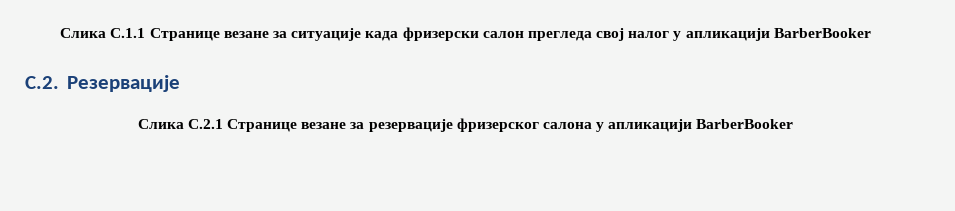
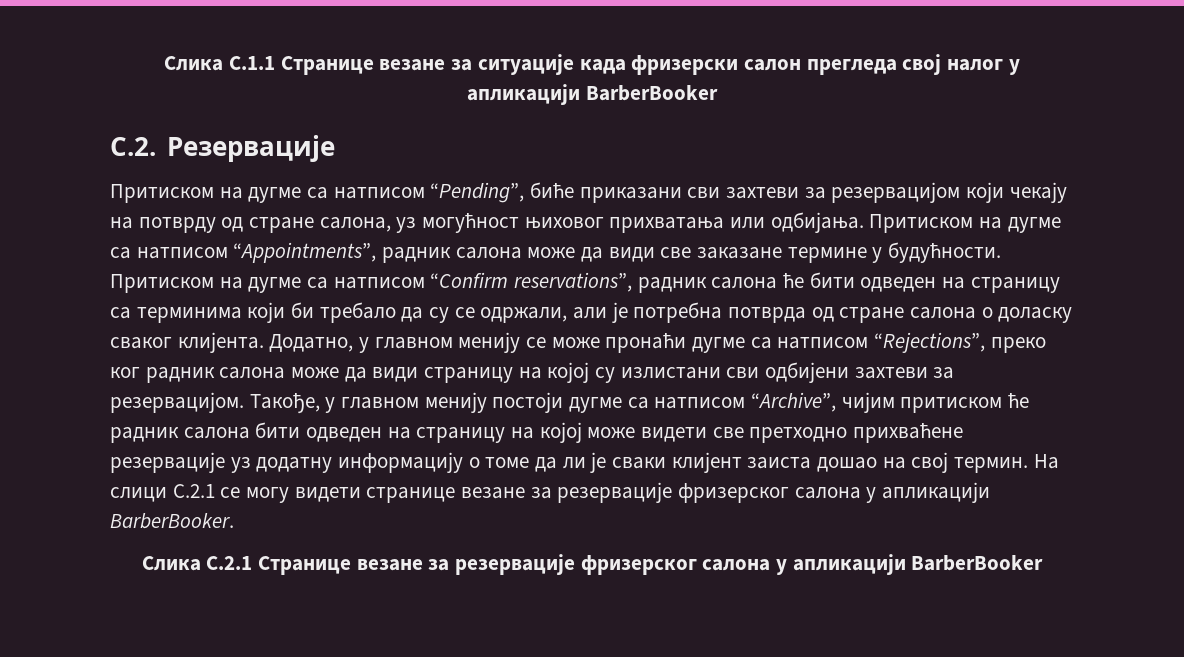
+ Притиском на дугме са натписом “Pending”, биће приказани сви захтеви за резервацијом који чекају на потврду од стране салона, уз могућност њиховог прихватања или одбијања. Притиском на дугме са натписом “Appointments”, радник салона може да види све заказане термине у будућности. Притиском на дугме са натписом “Confirm reservations”, радник салона ће бити одведен на страницу са терминима који би требало да су се одржали, али је потребна потврда од стране салона о доласку сваког клијента. Додатно, у главном менију се може пронаћи дугме са натписом “Rejections”, преко ког радник салона може да види страницу на којој су излистани сви одбијени захтеви за резервацијом. Такође, у главном менију постоји дугме са натписом “Archive”, чијим притиском ће радник салона бити одведен на страницу на којој може видети све претходно прихваћене резервације уз додатну информацију о томе да ли је сваки клијент заиста дошао на свој термин. На слици C.2.1 се могу видети странице везане за резервације фризерског салона у апликацији BarberBooker.

